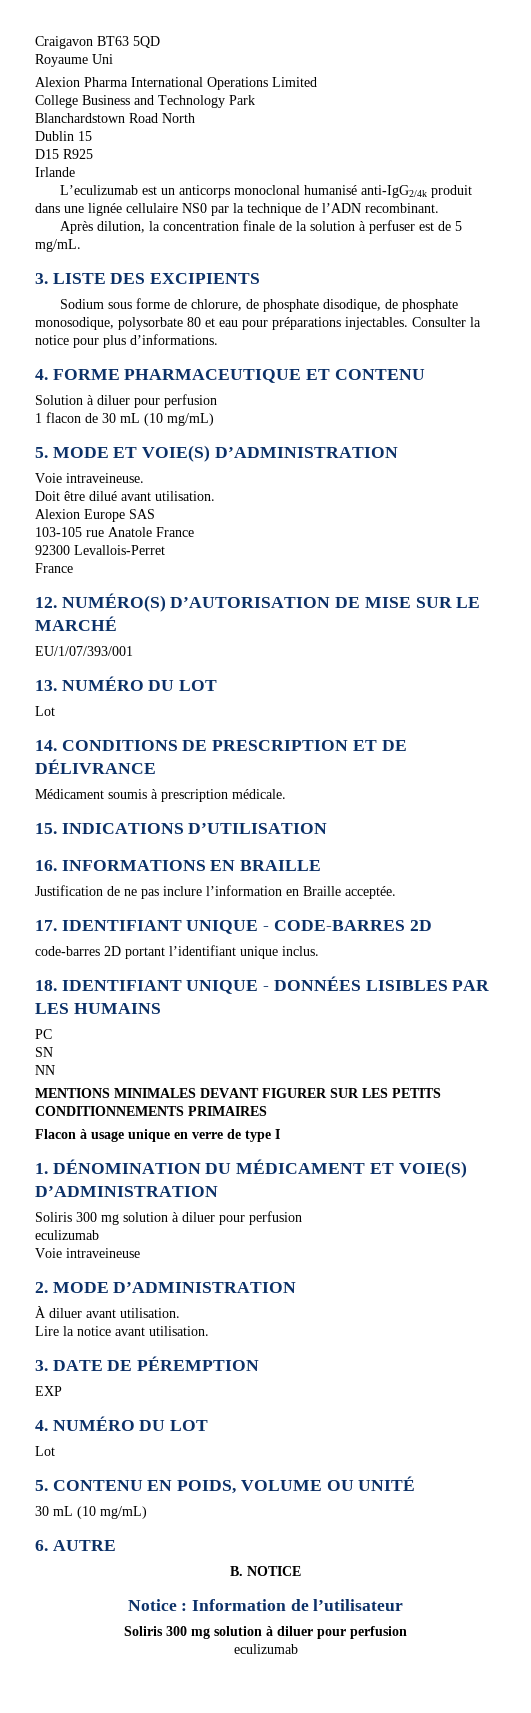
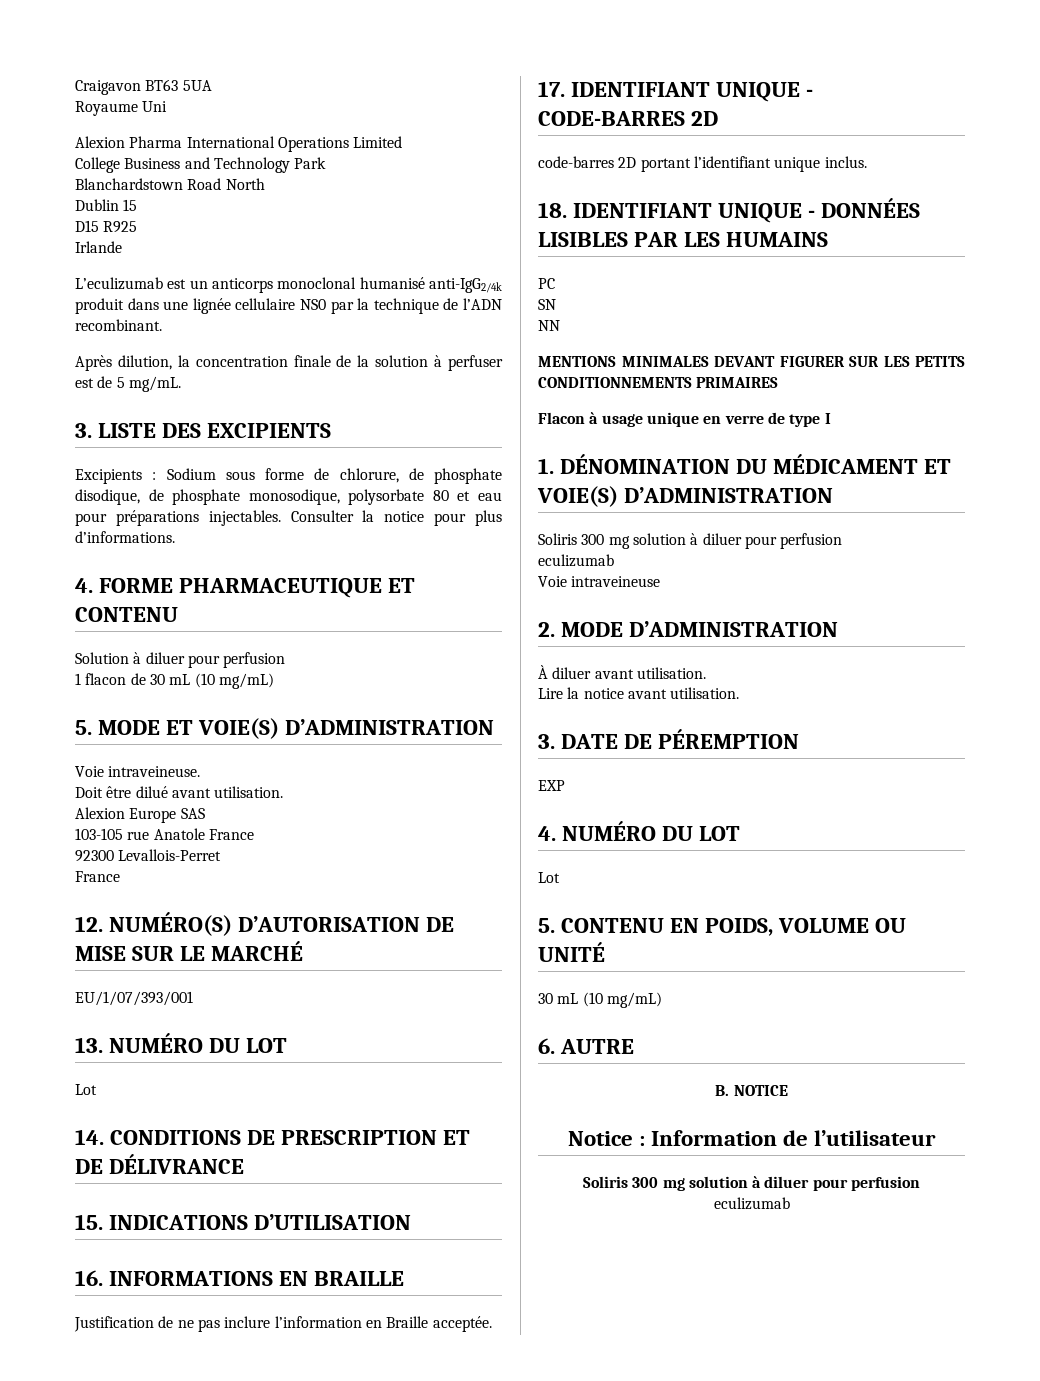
- Craigavon BT63 5QD
+ Craigavon BT63 5UA
- Sodium sous forme de chlorure, de phosphate disodique, de phosphate monosodique, polysorbate 80 et eau pour préparations injectables.
+ Excipients : Sodium sous forme de chlorure, de phosphate disodique, de phosphate monosodique, polysorbate 80 et eau pour préparations injectables.
- Médicament soumis à prescription médicale.

